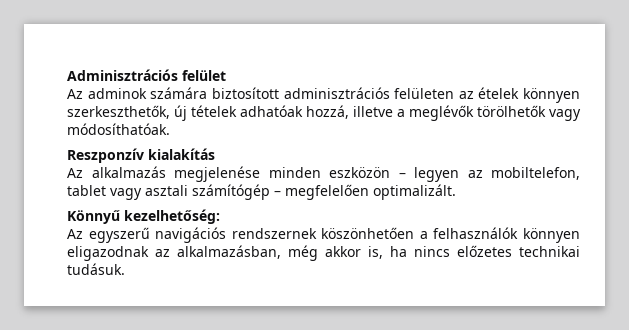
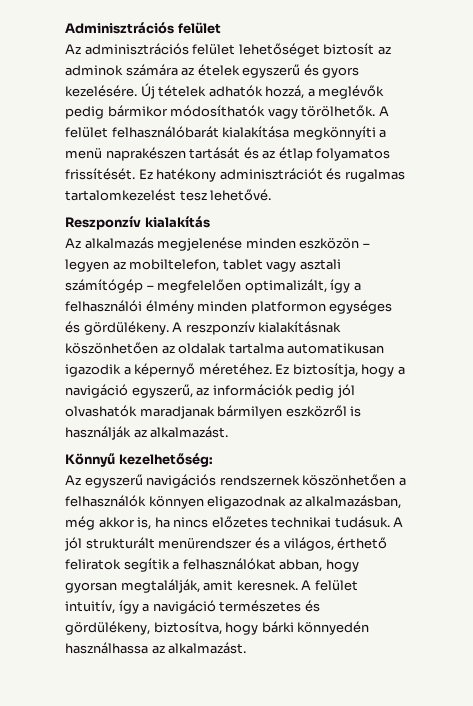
- Az adminok számára biztosított adminisztrációs felületen az ételek könnyen szerkeszthetők, új tételek adhatóak hozzá, illetve a meglévők törölhetők vagy módosíthatóak.
+ Az adminisztrációs felület lehetőséget biztosít az adminok számára az ételek egyszerű és gyors kezelésére. Új tételek adhatók hozzá, a meglévők pedig bármikor módosíthatók vagy törölhetők. A felület felhasználóbarát kialakítása megkönnyíti a menü naprakészen tartását és az étlap folyamatos frissítését. Ez hatékony adminisztrációt és rugalmas tartalomkezelést tesz lehetővé.
- Az alkalmazás megjelenése minden eszközön – legyen az mobiltelefon, tablet vagy asztali számítógép – megfelelően optimalizált.
+ Az alkalmazás megjelenése minden eszközön – legyen az mobiltelefon, tablet vagy asztali számítógép – megfelelően optimalizált, így a felhasználói élmény minden platformon egységes és gördülékeny. A reszponzív kialakításnak köszönhetően az oldalak tartalma automatikusan igazodik a képernyő méretéhez. Ez biztosítja, hogy a navigáció egyszerű, az információk pedig jól olvashatók maradjanak bármilyen eszközről is használják az alkalmazást.
+ A jól strukturált menürendszer és a világos, érthető feliratok segítik a felhasználókat abban, hogy gyorsan megtalálják, amit keresnek. A felület intuitív, így a navigáció természetes és gördülékeny, biztosítva, hogy bárki könnyedén használhassa az alkalmazást.

